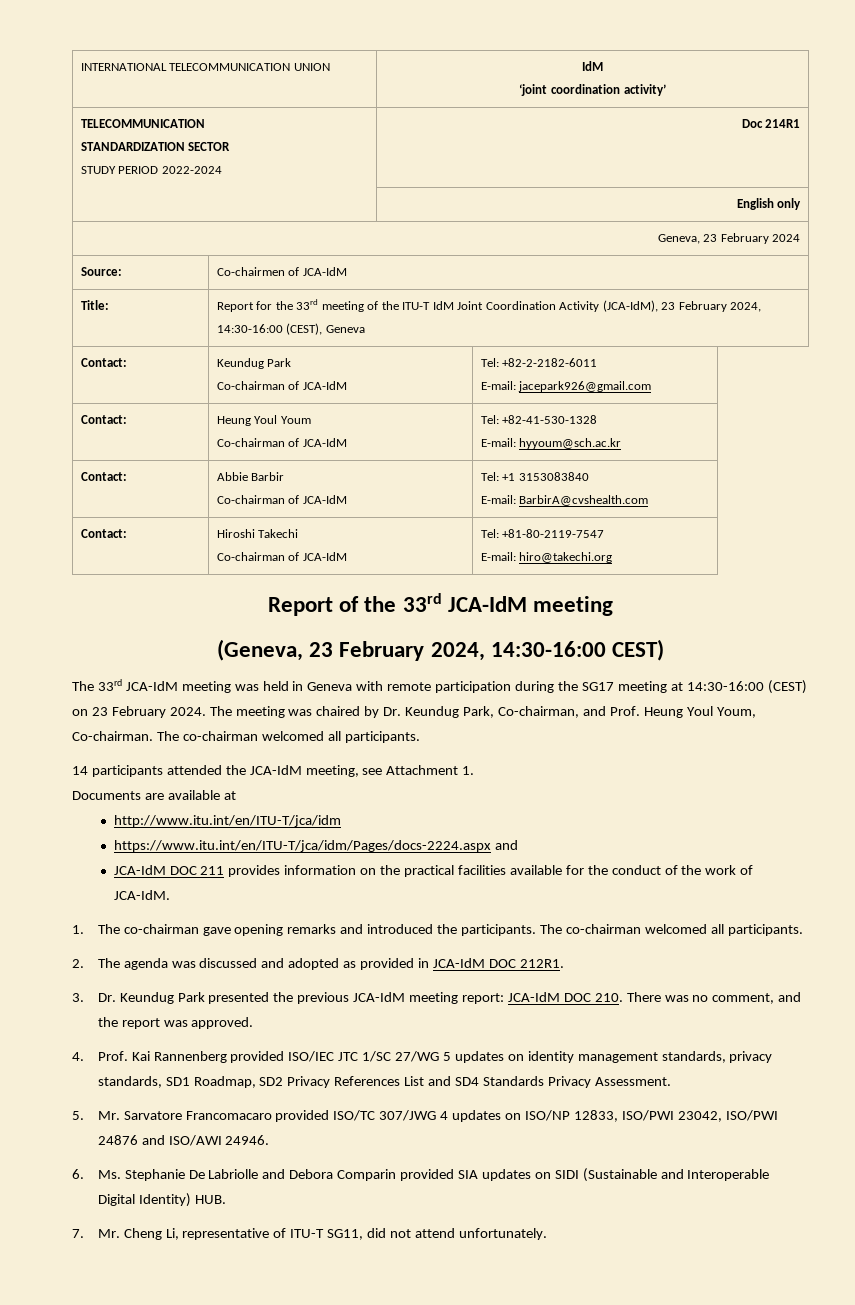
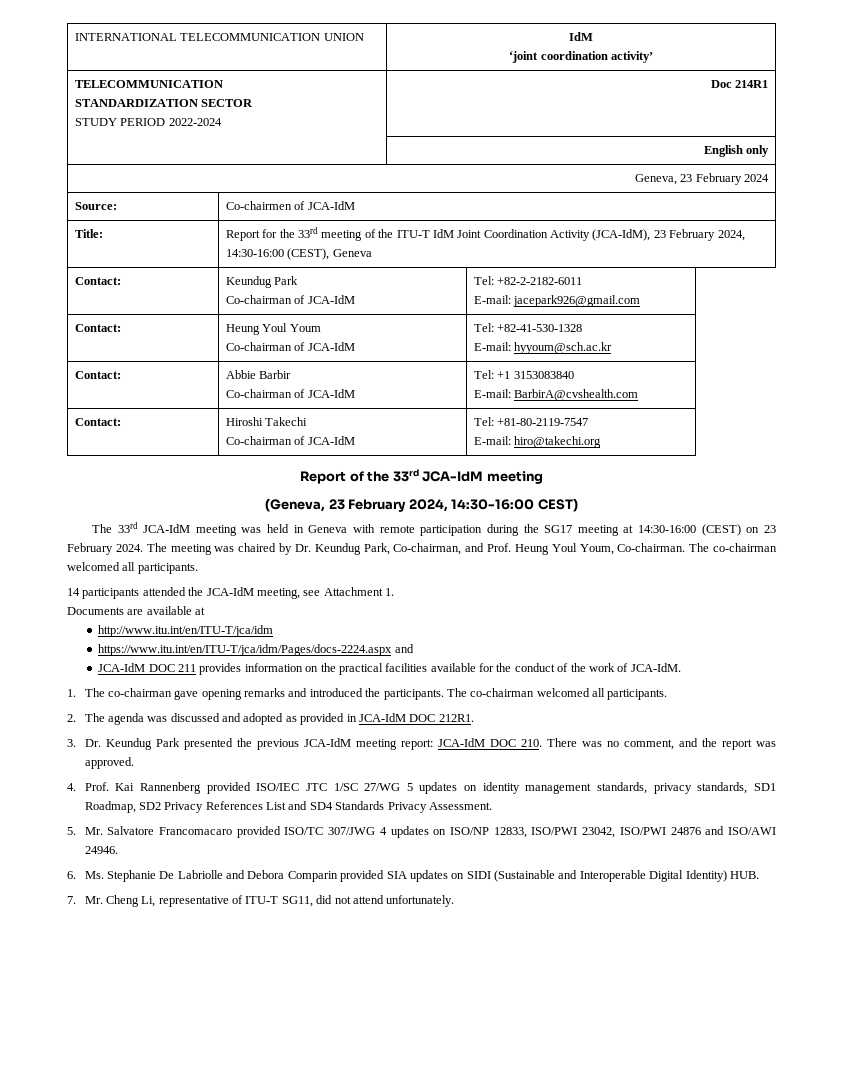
- 5. Mr. Sarvatore Francomacaro provided ISO/TC 307/JWG 4 updates on ISO/NP 12833, ISO/PWI 23042, ISO/PWI 24876 and ISO/AWI 24946.
+ 5. Mr. Salvatore Francomacaro provided ISO/TC 307/JWG 4 updates on ISO/NP 12833, ISO/PWI 23042, ISO/PWI 24876 and ISO/AWI 24946.

